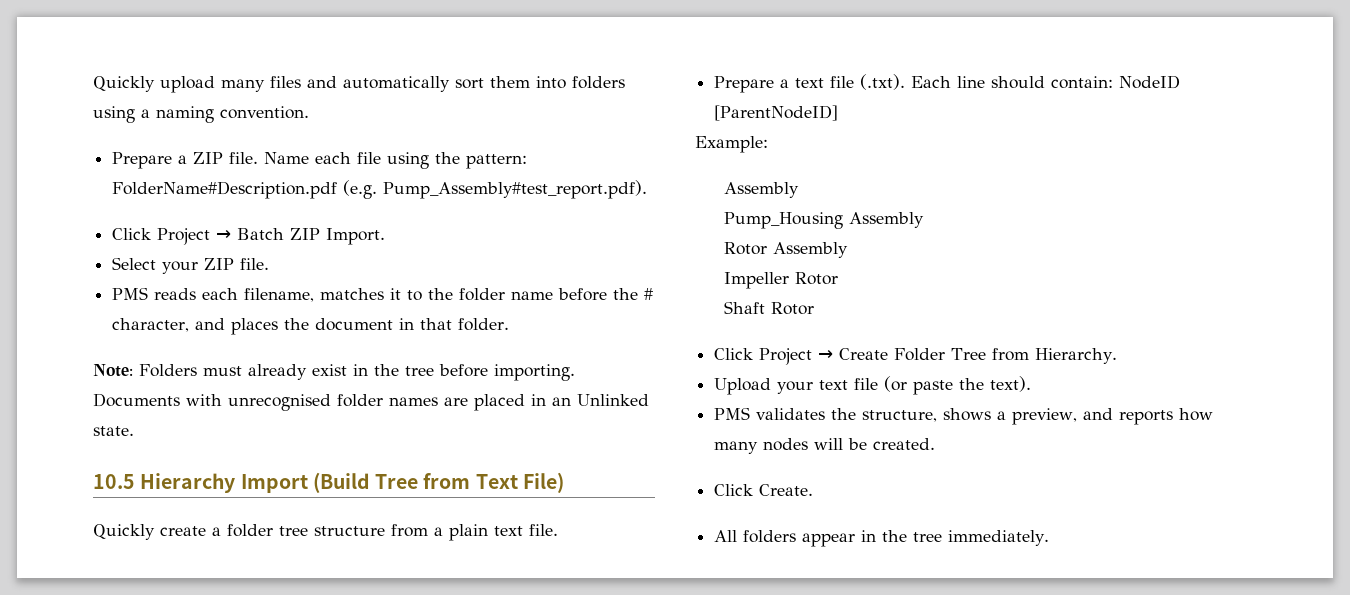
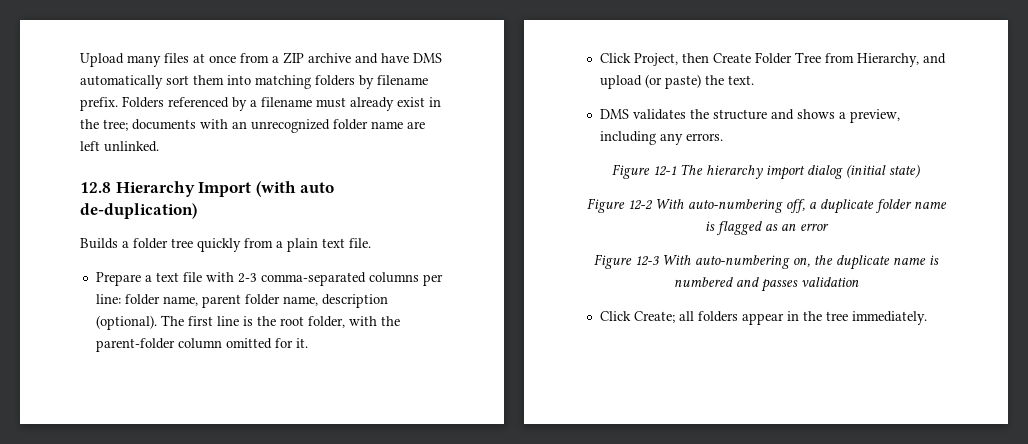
- Quickly upload many files and automatically sort them into folders using a naming convention.
- Prepare a ZIP file. Name each file using the pattern: FolderName#Description.pdf (e.g. Pump_Assembly#test_report.pdf).
- Click Project → Batch ZIP Import.
- Select your ZIP file.
- PMS reads each filename, matches it to the folder name before the # character, and places the document in that folder.
- Note: Folders must already exist in the tree before importing. Documents with unrecognised folder names are placed in an Unlinked state.
- 10.5 Hierarchy Import (Build Tree from Text File)
- Quickly create a folder tree structure from a plain text file.
+ Upload many files at once from a ZIP archive and have DMS automatically sort them into matching folders by filename prefix. Folders referenced by a filename must already exist in the tree; documents with an unrecognized folder name are left unlinked.
+ 12.8 Hierarchy Import (with auto de-duplication)
+ Builds a folder tree quickly from a plain text file.
- Prepare a text file (.txt). Each line should contain: NodeID [ParentNodeID]
- Example:
- Assembly
- Pump_Housing Assembly
- Rotor Assembly
- Impeller Rotor
- Shaft Rotor
- Click Project → Create Folder Tree from Hierarchy.
- Upload your text file (or paste the text).
- PMS validates the structure, shows a preview, and reports how many nodes will be created.
- Click Create.
- All folders appear in the tree immediately.
+ Prepare a text file with 2-3 comma-separated columns per line: folder name, parent folder name, description (optional). The first line is the root folder, with the parent-folder column omitted for it.
+ Click Project, then Create Folder Tree from Hierarchy, and upload (or paste) the text.
+ DMS validates the structure and shows a preview, including any errors.
+ Figure 12-1 The hierarchy import dialog (initial state)
+ Figure 12-2 With auto-numbering off, a duplicate folder name is flagged as an error
+ Figure 12-3 With auto-numbering on, the duplicate name is numbered and passes validation
+ Click Create; all folders appear in the tree immediately.

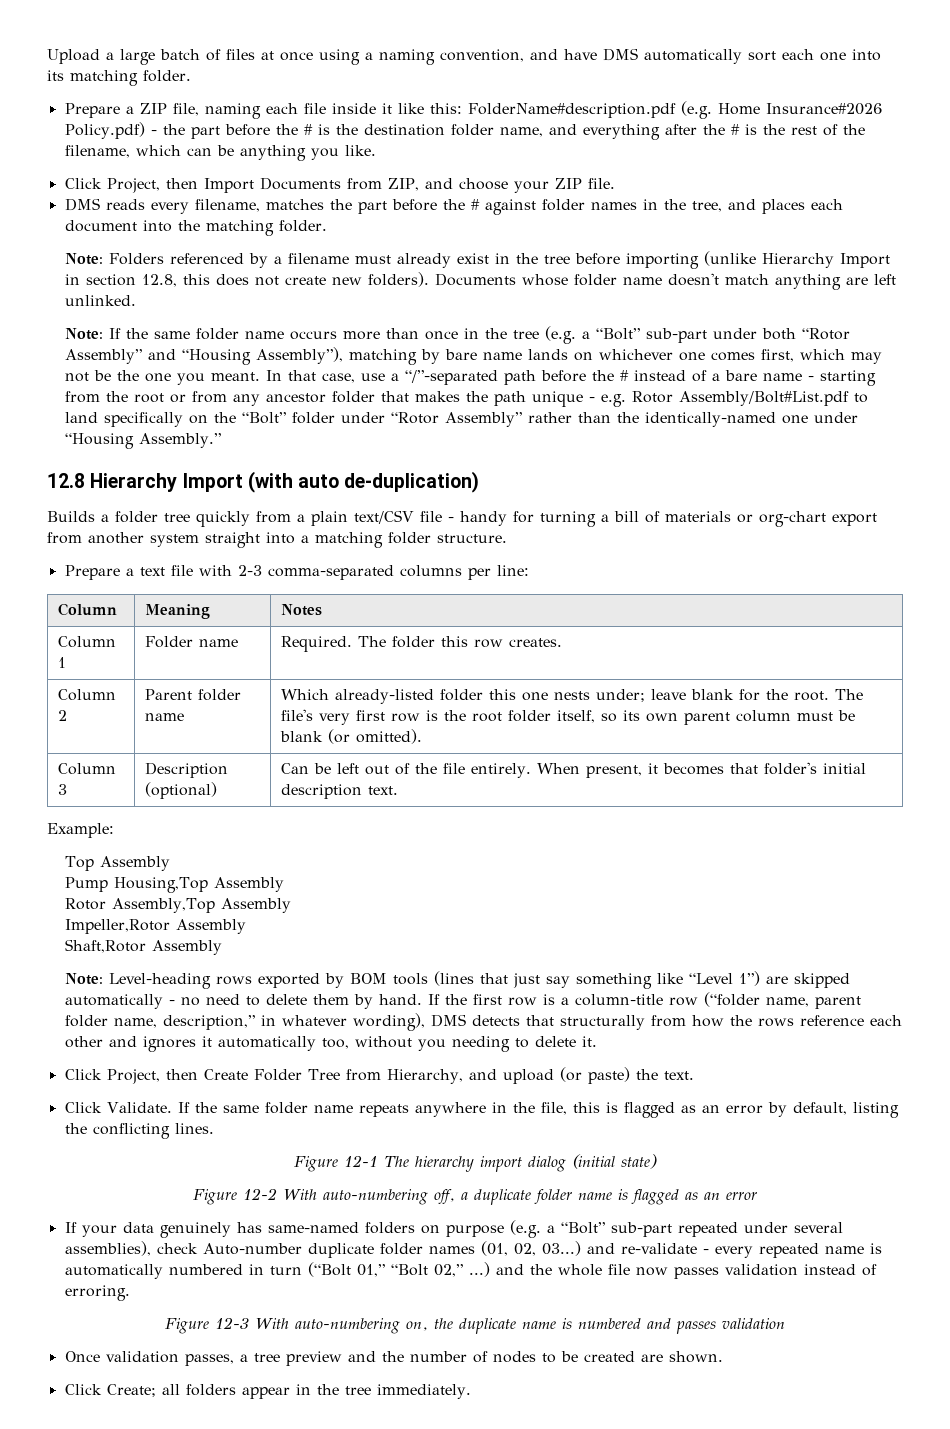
- Upload many files at once from a ZIP archive and have DMS automatically sort them into matching folders by filename prefix. Folders referenced by a filename must already exist in the tree; documents with an unrecognized folder name are left unlinked.
+ Upload a large batch of files at once using a naming convention, and have DMS automatically sort each one into its matching folder.
+ Prepare a ZIP file, naming each file inside it like this: FolderName#description.pdf (e.g. Home Insurance#2026 Policy.pdf) - the part before the # is the destination folder name, and everything after the # is the rest of the filename, which can be anything you like.
+ Click Project, then Import Documents from ZIP, and choose your ZIP file.
+ DMS reads every filename, matches the part before the # against folder names in the tree, and places each document into the matching folder.
+ Note: Folders referenced by a filename must already exist in the tree before importing (unlike Hierarchy Import in section 12.8, this does not create new folders). Documents whose folder name doesn't match anything are left unlinked.
+ Note: If the same folder name occurs more than once in the tree (e.g. a “Bolt” sub-part under both “Rotor Assembly” and “Housing Assembly”), matching by bare name lands on whichever one comes first, which may not be the one you meant. In that case, use a “/”-separated path before the # instead of a bare name - starting from the root or from any ancestor folder that makes the path unique - e.g. Rotor Assembly/Bolt#List.pdf to land specifically on the “Bolt” folder under “Rotor Assembly” rather than the identically-named one under “Housing Assembly.”
- Builds a folder tree quickly from a plain text file.
+ Builds a folder tree quickly from a plain text/CSV file - handy for turning a bill of materials or org-chart export from another system straight into a matching folder structure.
- Prepare a text file with 2-3 comma-separated columns per line: folder name, parent folder name, description (optional). The first line is the root folder, with the parent-folder column omitted for it.
+ Prepare a text file with 2-3 comma-separated columns per line:
+ Column | Meaning | Notes
+ Column 1 | Folder name | Required. The folder this row creates.
+ Column 2 | Parent folder name | Which already-listed folder this one nests under; leave blank for the root. The file's very first row is the root folder itself, so its own parent column must be blank (or omitted).
+ Column 3 | Description (optional) | Can be left out of the file entirely. When present, it becomes that folder's initial description text.
+ Example:
+ Top Assembly
+ Pump Housing,Top Assembly
+ Rotor Assembly,Top Assembly
+ Impeller,Rotor Assembly
+ Shaft,Rotor Assembly
+ Note: Level-heading rows exported by BOM tools (lines that just say something like “Level 1”) are skipped automatically - no need to delete them by hand. If the first row is a column-title row (“folder name, parent folder name, description,” in whatever wording), DMS detects that structurally from how the rows reference each other and ignores it automatically too, without you needing to delete it.
- DMS validates the structure and shows a preview, including any errors.
+ Click Validate. If the same folder name repeats anywhere in the file, this is flagged as an error by default, listing the conflicting lines.
+ If your data genuinely has same-named folders on purpose (e.g. a “Bolt” sub-part repeated under several assemblies), check Auto-number duplicate folder names (01, 02, 03...) and re-validate - every repeated name is automatically numbered in turn (“Bolt 01,” “Bolt 02,” ...) and the whole file now passes validation instead of erroring.
+ Once validation passes, a tree preview and the number of nodes to be created are shown.

